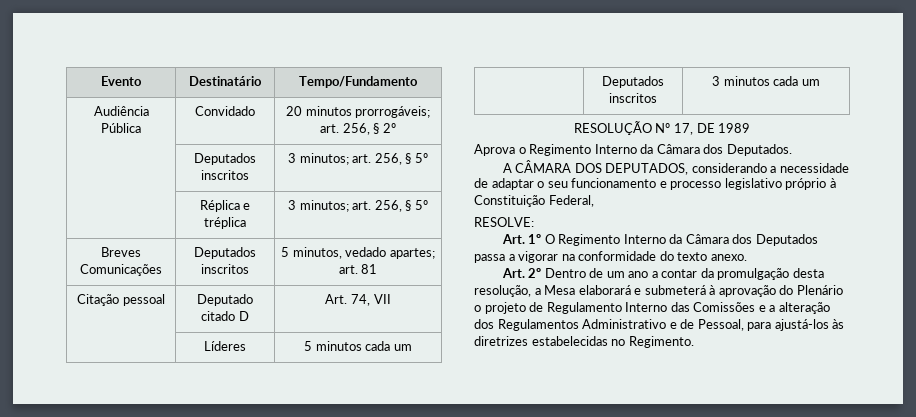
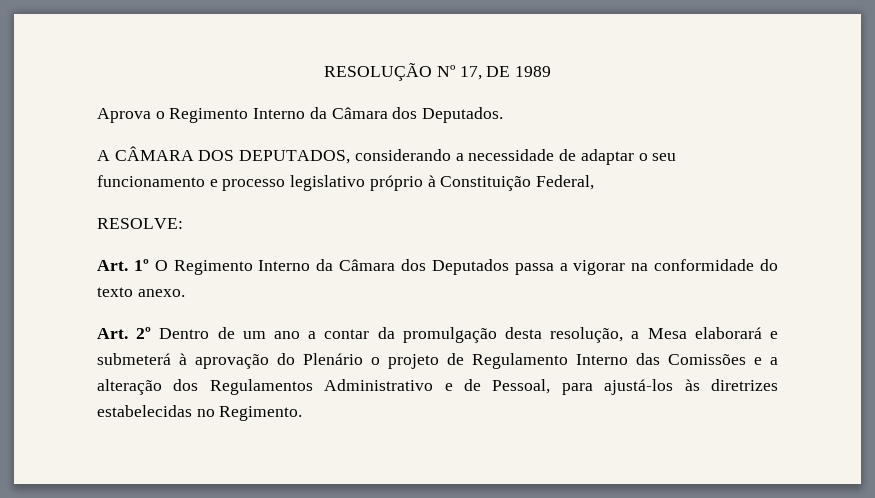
- Evento | Destinatário | Tempo/Fundamento
- Audiência Pública | Convidado | 20 minutos prorrogáveis; art. 256, § 2º
- | Deputados inscritos | 3 minutos; art. 256, § 5º
- | Réplica e tréplica | 3 minutos; art. 256, § 5º
- Breves Comunicações | Deputados inscritos | 5 minutos, vedado apartes; art. 81
- Citação pessoal | Deputado citado D | Art. 74, VII
- | Líderes | 5 minutos cada um
- | Deputados inscritos | 3 minutos cada um

